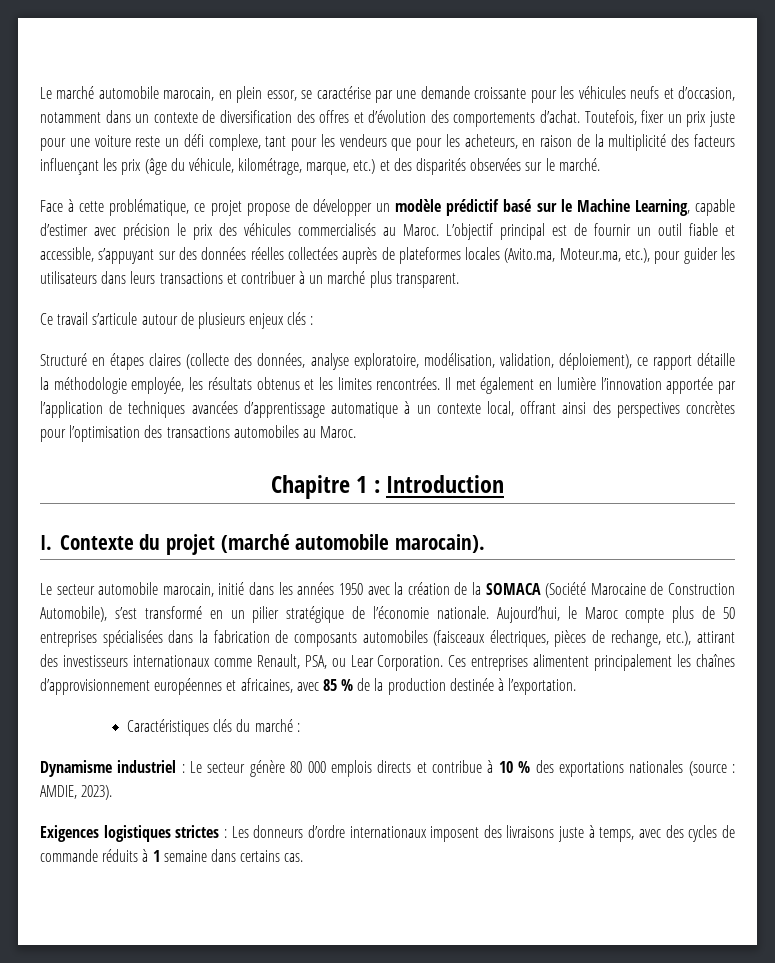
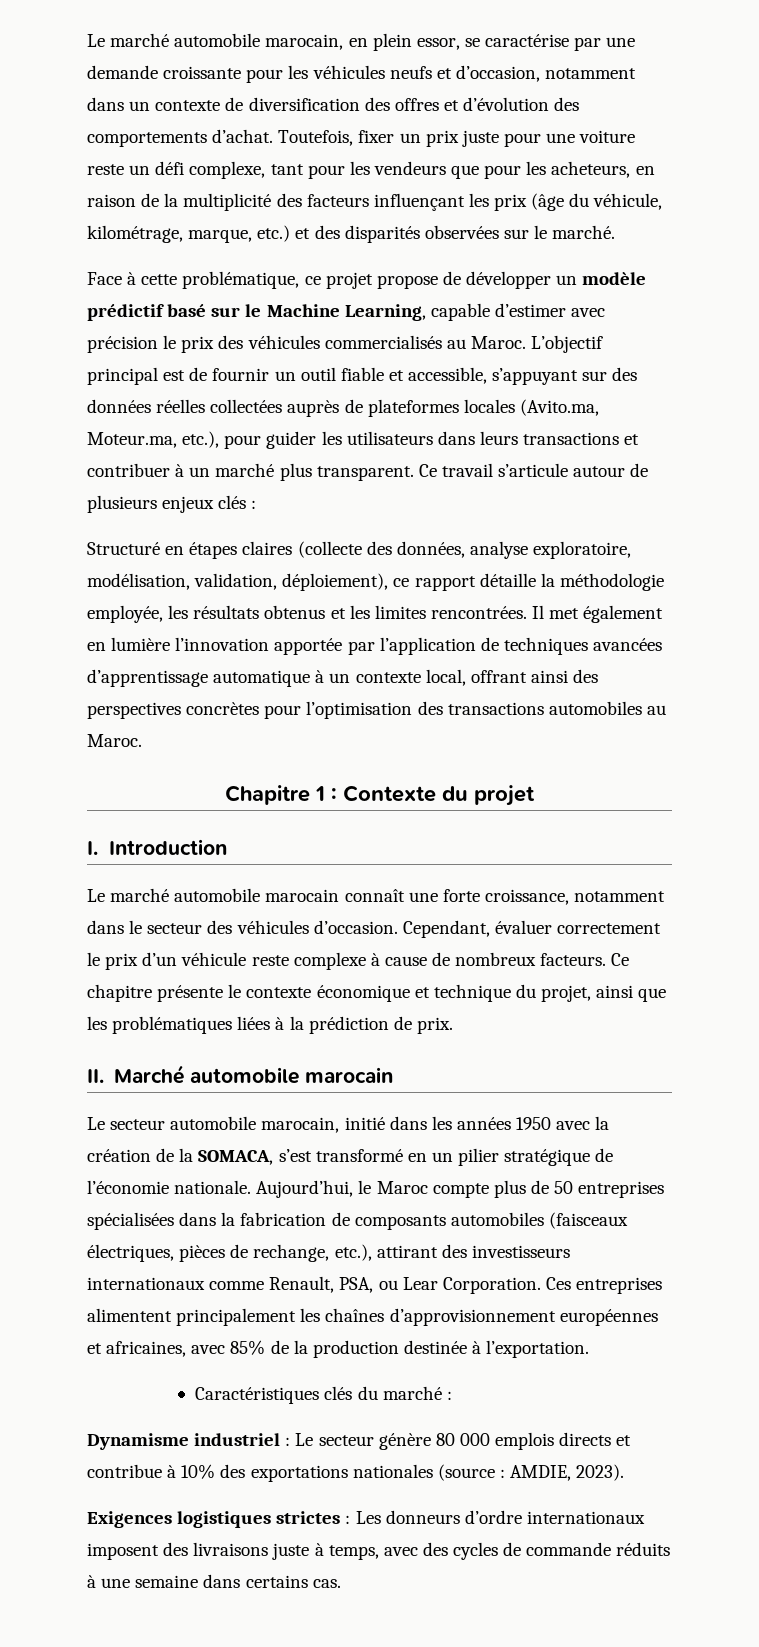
- L’objectif principal est de fournir un outil fiable et accessible, s’appuyant sur des données réelles collectées auprès de plateformes locales (Avito.ma, Moteur.ma, etc.), pour guider les utilisateurs dans leurs transactions et contribuer à un marché plus transparent.
- Ce travail s’articule autour de plusieurs enjeux clés :
+ L’objectif principal est de fournir un outil fiable et accessible, s’appuyant sur des données réelles collectées auprès de plateformes locales (Avito.ma, Moteur.ma, etc.), pour guider les utilisateurs dans leurs transactions et contribuer à un marché plus transparent. Ce travail s’articule autour de plusieurs enjeux clés :
- Chapitre 1 : Introduction
- I. Contexte du projet (marché automobile marocain).
+ Chapitre 1 : Contexte du projet
+ I. Introduction
+ Le marché automobile marocain connaît une forte croissance, notamment dans le secteur des véhicules d’occasion. Cependant, évaluer correctement le prix d’un véhicule reste complexe à cause de nombreux facteurs. Ce chapitre présente le contexte économique et technique du projet, ainsi que les problématiques liées à la prédiction de prix.
+ II. Marché automobile marocain
- Le secteur automobile marocain, initié dans les années 1950 avec la création de la SOMACA (Société Marocaine de Construction Automobile), s’est transformé en un pilier stratégique de l’économie nationale.
+ Le secteur automobile marocain, initié dans les années 1950 avec la création de la SOMACA, s’est transformé en un pilier stratégique de l’économie nationale.
- Ces entreprises alimentent principalement les chaînes d’approvisionnement européennes et africaines, avec 85 % de la production destinée à l’exportation.
+ Ces entreprises alimentent principalement les chaînes d’approvisionnement européennes et africaines, avec 85% de la production destinée à l’exportation.
- Dynamisme industriel : Le secteur génère 80 000 emplois directs et contribue à 10 % des exportations nationales (source : AMDIE, 2023).
+ Dynamisme industriel : Le secteur génère 80 000 emplois directs et contribue à 10% des exportations nationales (source : AMDIE, 2023).
- Exigences logistiques strictes : Les donneurs d’ordre internationaux imposent des livraisons juste à temps, avec des cycles de commande réduits à 1 semaine dans certains cas.
+ Exigences logistiques strictes : Les donneurs d’ordre internationaux imposent des livraisons juste à temps, avec des cycles de commande réduits à une semaine dans certains cas.

